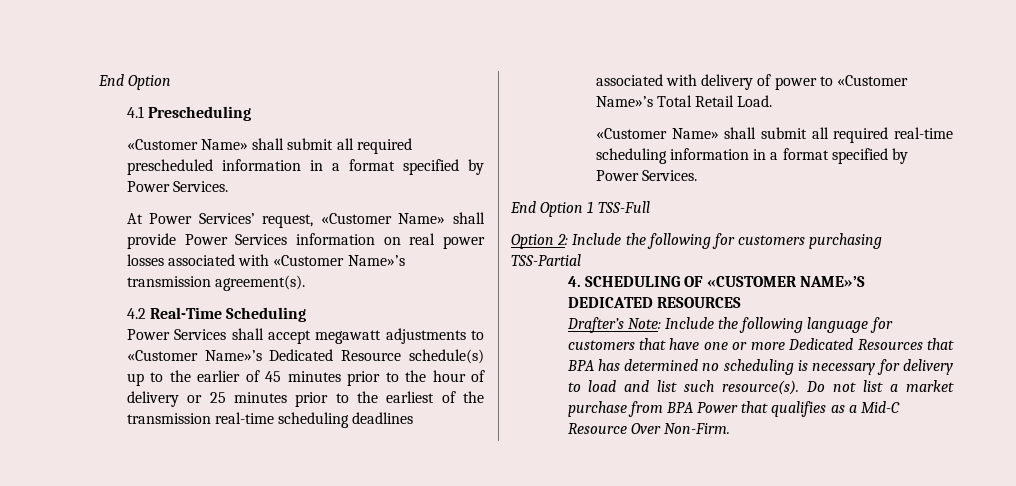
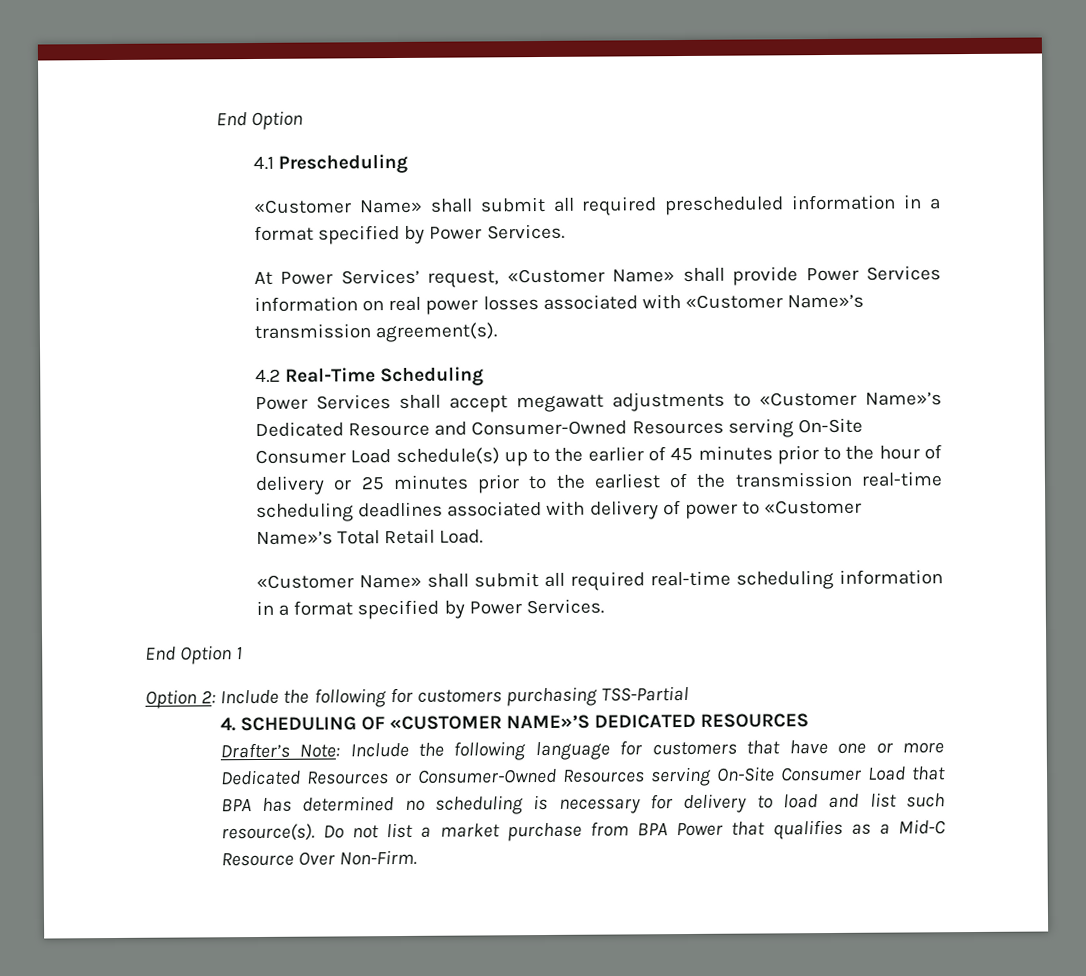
- Power Services shall accept megawatt adjustments to «Customer Name»’s Dedicated Resource schedule(s) up to the earlier of 45 minutes prior to the hour of delivery or 25 minutes prior to the earliest of the transmission real-time scheduling deadlines associated with delivery of power to «Customer Name»’s Total Retail Load.
+ Power Services shall accept megawatt adjustments to «Customer Name»’s Dedicated Resource and Consumer-Owned Resources serving On-Site Consumer Load schedule(s) up to the earlier of 45 minutes prior to the hour of delivery or 25 minutes prior to the earliest of the transmission real-time scheduling deadlines associated with delivery of power to «Customer Name»’s Total Retail Load.
- End Option 1 TSS-Full
+ End Option 1
- Drafter’s Note: Include the following language for customers that have one or more Dedicated Resources that BPA has determined no scheduling is necessary for delivery to load and list such resource(s).
+ Drafter’s Note: Include the following language for customers that have one or more Dedicated Resources or Consumer-Owned Resources serving On-Site Consumer Load that BPA has determined no scheduling is necessary for delivery to load and list such resource(s).

